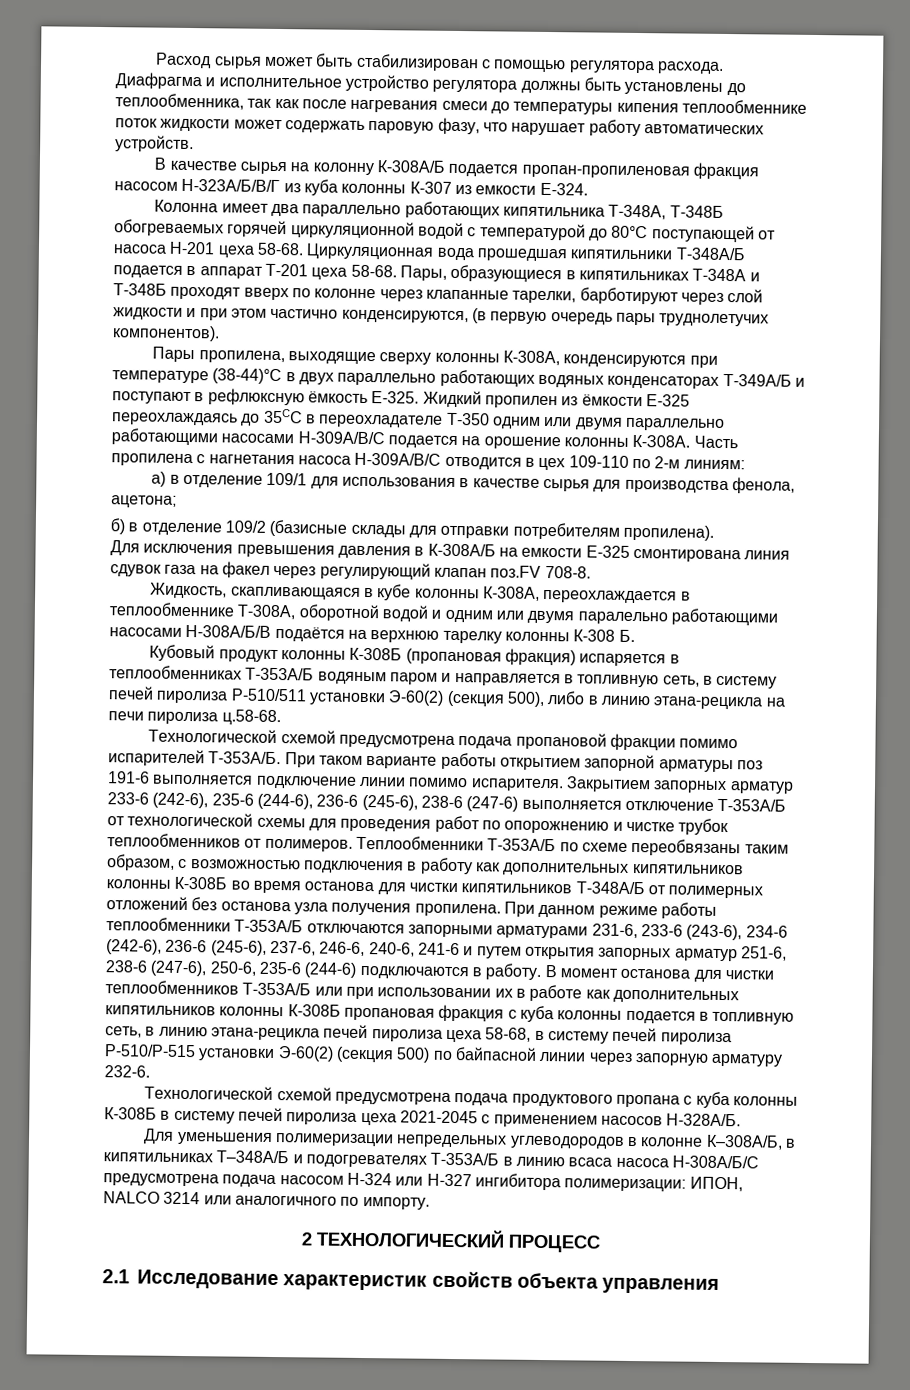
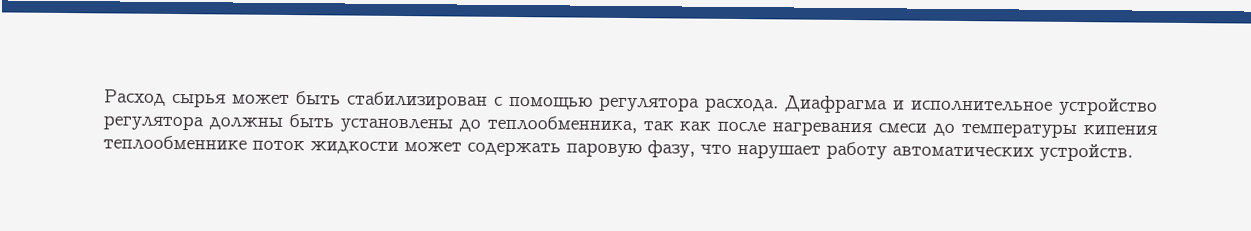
- В качестве сырья на колонну К-308А/Б подается пропан-пропиленовая фракция насосом Н-323А/Б/В/Г из куба колонны К-307 из емкости Е-324.
- Колонна имеет два параллельно работающих кипятильника Т-348А, Т-348Б обогреваемых горячей циркуляционной водой с температурой до 80°С поступающей от насоса Н-201 цеха 58-68. Циркуляционная вода прошедшая кипятильники Т-348А/Б подается в аппарат Т-201 цеха 58-68. Пары, образующиеся в кипятильниках Т-348А и Т-348Б проходят вверх по колонне через клапанные тарелки, барботируют через слой жидкости и при этом частично конденсируются, (в первую очередь пары труднолетучих компонентов).
- Пары пропилена, выходящие сверху колонны К-308А, конденсируются при температуре (38-44)°С в двух параллельно работающих водяных конденсаторах Т-349А/Б и поступают в рефлюксную ёмкость Е-325. Жидкий пропилен из ёмкости Е-325 переохлаждаясь до 35СС в переохладателе Т-350 одним или двумя параллельно работающими насосами Н-309А/B/C подается на орошение колонны К-З08А. Часть пропилена с нагнетания насоса Н-309А/B/C отводится в цех 109-110 по 2-м линиям:
- а) в отделение 109/1 для использования в качестве сырья для производства фенола, ацетона;
- б) в отделение 109/2 (базисные склады для отправки потребителям пропилена).
- Для исключения превышения давления в К-308А/Б на емкости Е-325 смонтирована линия сдувок газа на факел через регулирующий клапан поз.FV 708-8.
- Жидкость, скапливающаяся в кубе колонны К-308А, переохлаждается в теплообменнике T-308A, оборотной водой и одним или двумя паралельно работающими насосами H-308A/Б/B подаётся на верхнюю тарелку колонны К-308 Б.
- Кубовый продукт колонны К-308Б (пропановая фракция) испаряется в теплообменниках Т-353А/Б водяным паром и направляется в топливную сеть, в систему печей пиролиза Р-510/511 установки Э-60(2) (секция 500), либо в линию этана-рецикла на печи пиролиза ц.58-68.
- Технологической схемой предусмотрена подача пропановой фракции помимо испарителей Т-353А/Б. При таком варианте работы открытием запорной арматуры поз 191-6 выполняется подключение линии помимо испарителя. Закрытием запорных арматур 233-6 (242-6), 235-6 (244-6), 236-6 (245-6), 238-6 (247-6) выполняется отключение Т-353А/Б от технологической схемы для проведения работ по опорожнению и чистке трубок теплообменников от полимеров. Теплообменники Т-353А/Б по схеме переобвязаны таким образом, с возможностью подключения в работу как дополнительных кипятильников колонны К-308Б во время останова для чистки кипятильников Т-348А/Б от полимерных отложений без останова узла получения пропилена. При данном режиме работы теплообменники Т-353А/Б отключаются запорными арматурами 231-6, 233-6 (243-6), 234-6 (242-6), 236-6 (245-6), 237-6, 246-6, 240-6, 241-6 и путем открытия запорных арматур 251-6, 238-6 (247-6), 250-6, 235-6 (244-6) подключаются в работу. В момент останова для чистки теплообменников Т-353А/Б или при использовании их в работе как дополнительных кипятильников колонны К-308Б пропановая фракция с куба колонны подается в топливную сеть, в линию этана-рецикла печей пиролиза цеха 58-68, в систему печей пиролиза Р-510/Р-515 установки Э-60(2) (секция 500) по байпасной линии через запорную арматуру 232-6.
- Технологической схемой предусмотрена подача продуктового пропана с куба колонны К-308Б в систему печей пиролиза цеха 2021-2045 с применением насосов Н-328А/Б.
- Для уменьшения полимеризации непредельных углеводородов в колонне К–308А/Б, в кипятильниках Т–348А/Б и подогревателях Т-353А/Б в линию всаса насоса Н-308А/Б/С предусмотрена подача насосом Н-324 или Н-327 ингибитора полимеризации: ИПОН, NALCO 3214 или аналогичного по импорту.
- 2 ТЕХНОЛОГИЧЕСКИЙ ПРОЦЕСС
- 2.1 Исследование характеристик свойств объекта управления

